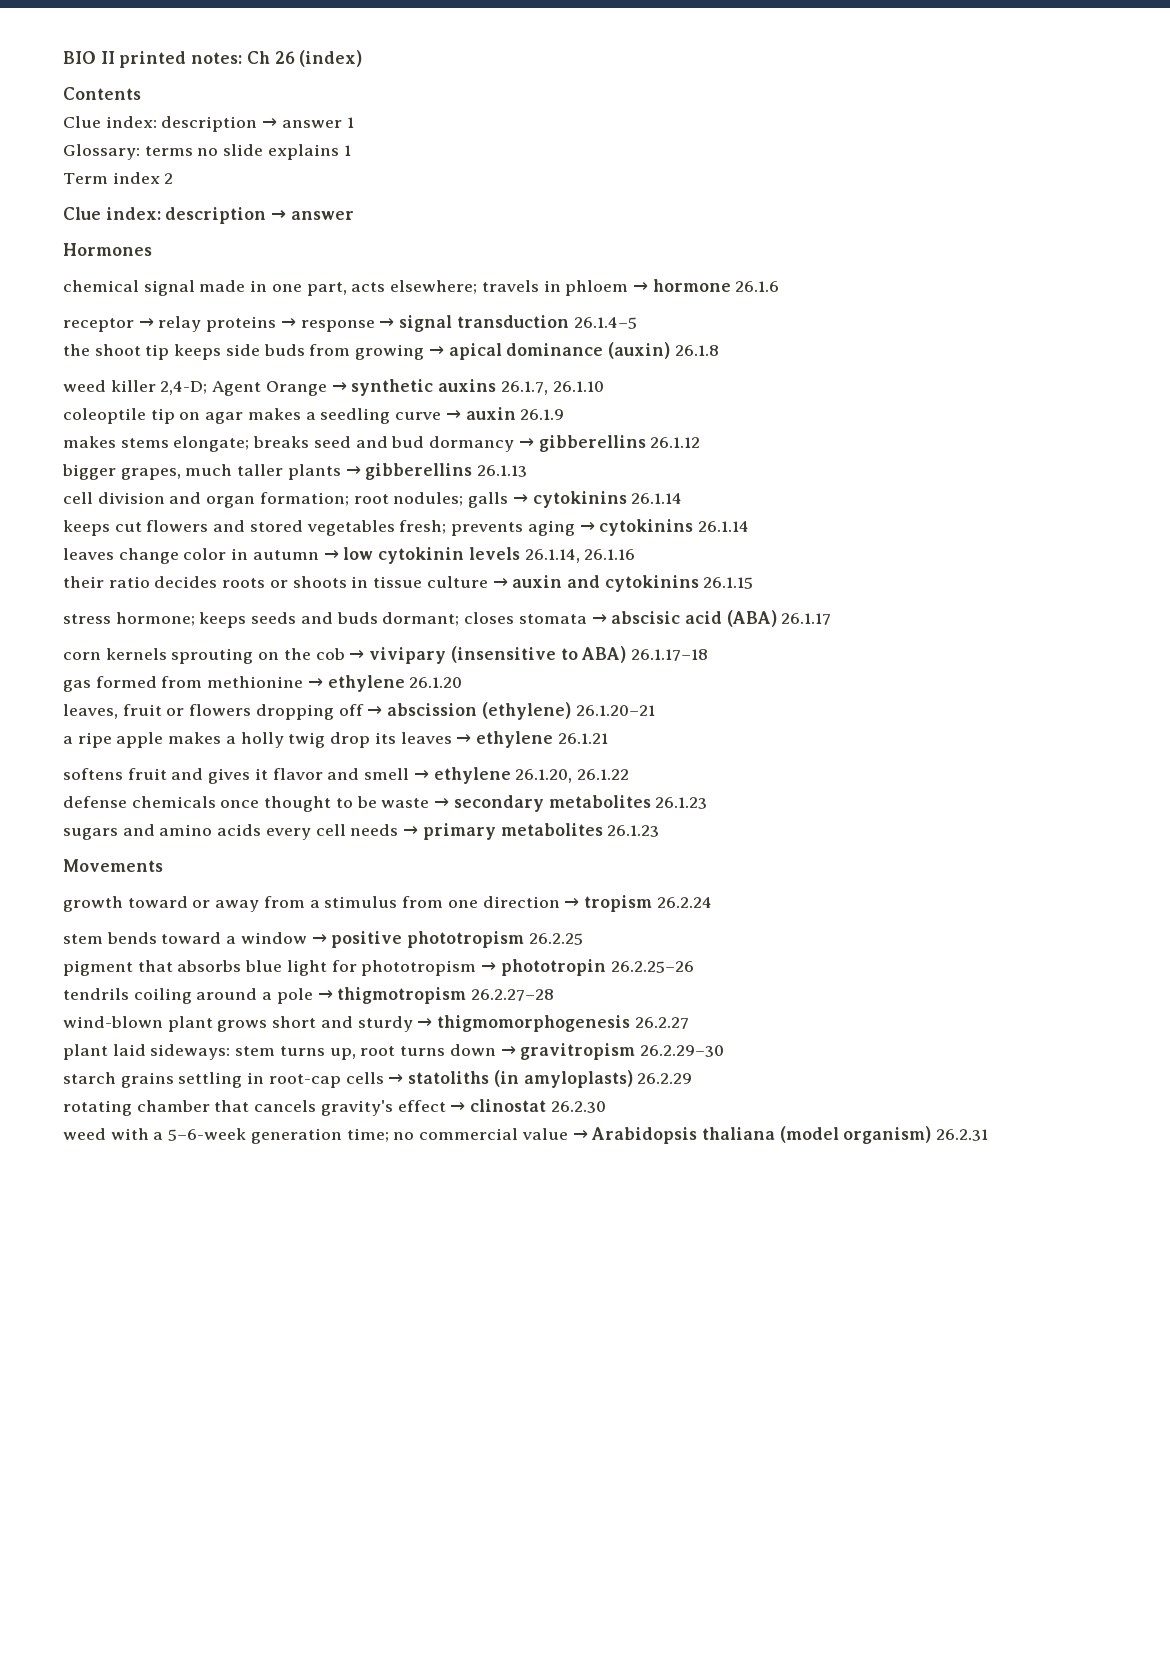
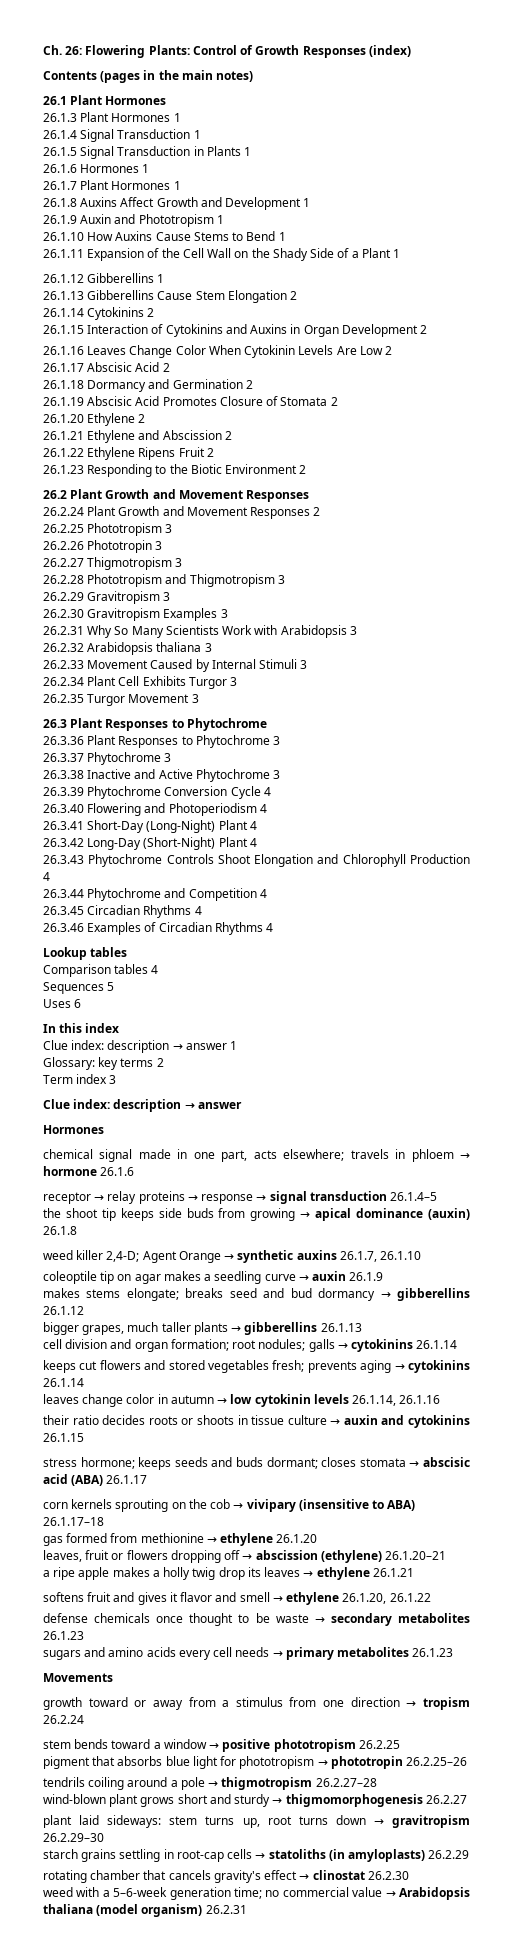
- BIO II printed notes: Ch 26 (index)
- Contents
+ Ch. 26: Flowering Plants: Control of Growth Responses (index)
+ Contents (pages in the main notes)
+ 26.1 Plant Hormones
+ 26.1.3 Plant Hormones 1
+ 26.1.4 Signal Transduction 1
+ 26.1.5 Signal Transduction in Plants 1
+ 26.1.6 Hormones 1
+ 26.1.7 Plant Hormones 1
+ 26.1.8 Auxins Affect Growth and Development 1
+ 26.1.9 Auxin and Phototropism 1
+ 26.1.10 How Auxins Cause Stems to Bend 1
+ 26.1.11 Expansion of the Cell Wall on the Shady Side of a Plant 1
+ 26.1.12 Gibberellins 1
+ 26.1.13 Gibberellins Cause Stem Elongation 2
+ 26.1.14 Cytokinins 2
+ 26.1.15 Interaction of Cytokinins and Auxins in Organ Development 2
+ 26.1.16 Leaves Change Color When Cytokinin Levels Are Low 2
+ 26.1.17 Abscisic Acid 2
+ 26.1.18 Dormancy and Germination 2
+ 26.1.19 Abscisic Acid Promotes Closure of Stomata 2
+ 26.1.20 Ethylene 2
+ 26.1.21 Ethylene and Abscission 2
+ 26.1.22 Ethylene Ripens Fruit 2
+ 26.1.23 Responding to the Biotic Environment 2
+ 26.2 Plant Growth and Movement Responses
+ 26.2.24 Plant Growth and Movement Responses 2
+ 26.2.25 Phototropism 3
+ 26.2.26 Phototropin 3
+ 26.2.27 Thigmotropism 3
+ 26.2.28 Phototropism and Thigmotropism 3
+ 26.2.29 Gravitropism 3
+ 26.2.30 Gravitropism Examples 3
+ 26.2.31 Why So Many Scientists Work with Arabidopsis 3
+ 26.2.32 Arabidopsis thaliana 3
+ 26.2.33 Movement Caused by Internal Stimuli 3
+ 26.2.34 Plant Cell Exhibits Turgor 3
+ 26.2.35 Turgor Movement 3
+ 26.3 Plant Responses to Phytochrome
+ 26.3.36 Plant Responses to Phytochrome 3
+ 26.3.37 Phytochrome 3
+ 26.3.38 Inactive and Active Phytochrome 3
+ 26.3.39 Phytochrome Conversion Cycle 4
+ 26.3.40 Flowering and Photoperiodism 4
+ 26.3.41 Short-Day (Long-Night) Plant 4
+ 26.3.42 Long-Day (Short-Night) Plant 4
+ 26.3.43 Phytochrome Controls Shoot Elongation and Chlorophyll Production 4
+ 26.3.44 Phytochrome and Competition 4
+ 26.3.45 Circadian Rhythms 4
+ 26.3.46 Examples of Circadian Rhythms 4
+ Lookup tables
+ Comparison tables 4
+ Sequences 5
+ Uses 6
+ In this index
- Glossary: terms no slide explains 1
+ Glossary: key terms 2
- Term index 2
+ Term index 3

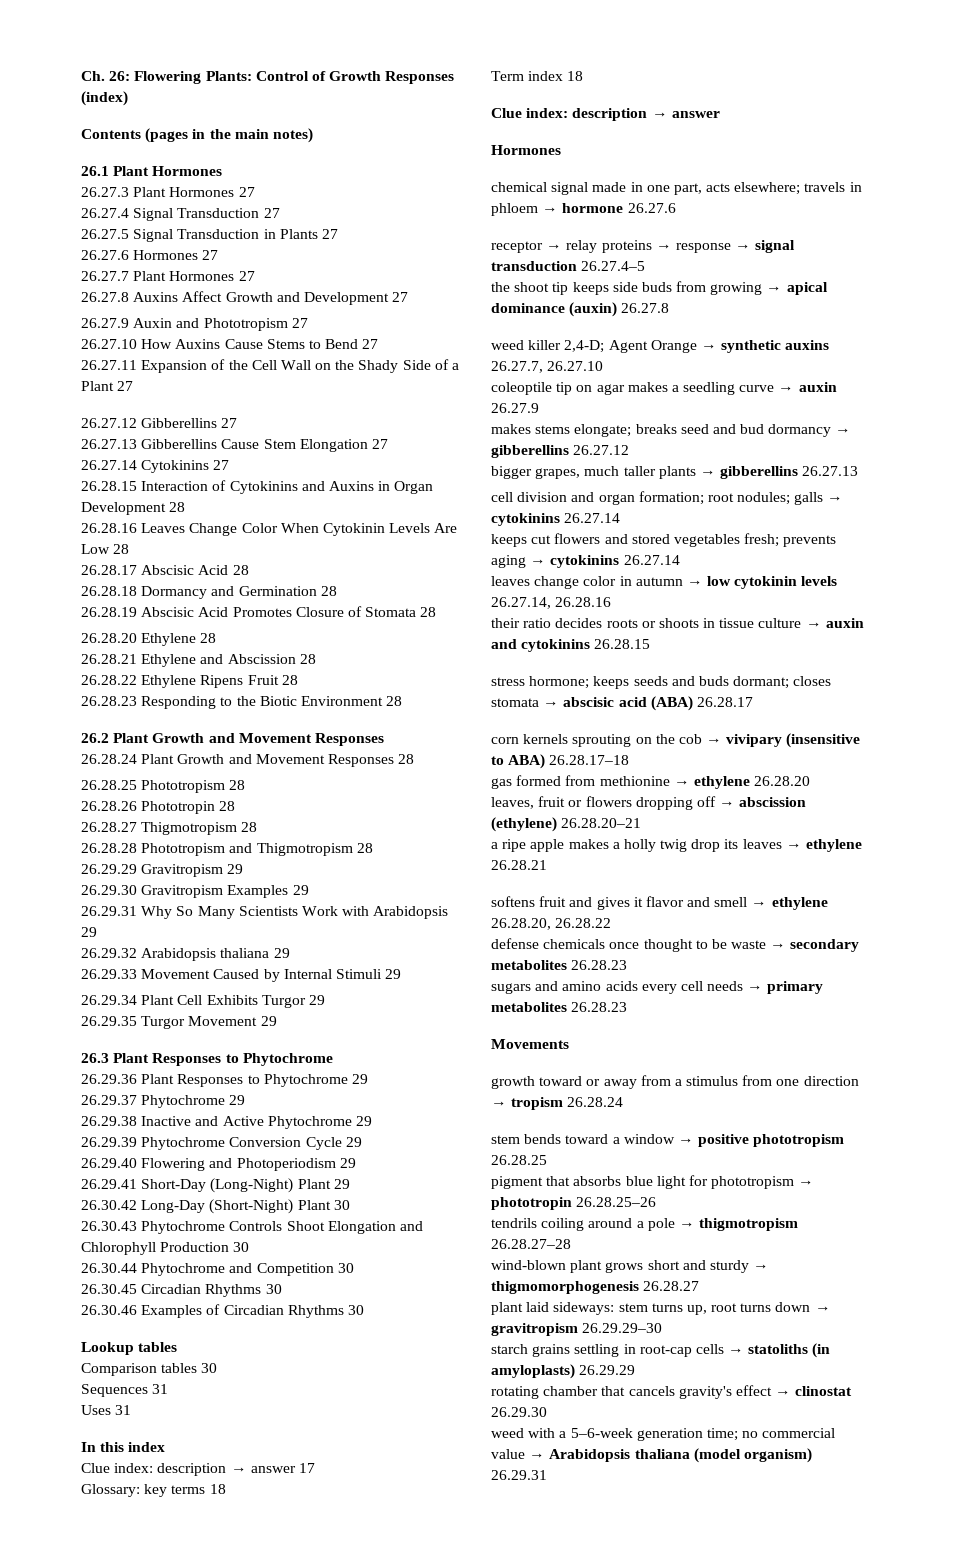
- 26.1.3 Plant Hormones 1
- 26.1.4 Signal Transduction 1
- 26.1.5 Signal Transduction in Plants 1
- 26.1.6 Hormones 1
- 26.1.7 Plant Hormones 1
- 26.1.8 Auxins Affect Growth and Development 1
- 26.1.9 Auxin and Phototropism 1
- 26.1.10 How Auxins Cause Stems to Bend 1
- 26.1.11 Expansion of the Cell Wall on the Shady Side of a Plant 1
- 26.1.12 Gibberellins 1
- 26.1.13 Gibberellins Cause Stem Elongation 2
- 26.1.14 Cytokinins 2
- 26.1.15 Interaction of Cytokinins and Auxins in Organ Development 2
- 26.1.16 Leaves Change Color When Cytokinin Levels Are Low 2
- 26.1.17 Abscisic Acid 2
- 26.1.18 Dormancy and Germination 2
- 26.1.19 Abscisic Acid Promotes Closure of Stomata 2
- 26.1.20 Ethylene 2
- 26.1.21 Ethylene and Abscission 2
- 26.1.22 Ethylene Ripens Fruit 2
- 26.1.23 Responding to the Biotic Environment 2
+ 26.27.3 Plant Hormones 27
+ 26.27.4 Signal Transduction 27
+ 26.27.5 Signal Transduction in Plants 27
+ 26.27.6 Hormones 27
+ 26.27.7 Plant Hormones 27
+ 26.27.8 Auxins Affect Growth and Development 27
+ 26.27.9 Auxin and Phototropism 27
+ 26.27.10 How Auxins Cause Stems to Bend 27
+ 26.27.11 Expansion of the Cell Wall on the Shady Side of a Plant 27
+ 26.27.12 Gibberellins 27
+ 26.27.13 Gibberellins Cause Stem Elongation 27
+ 26.27.14 Cytokinins 27
+ 26.28.15 Interaction of Cytokinins and Auxins in Organ Development 28
+ 26.28.16 Leaves Change Color When Cytokinin Levels Are Low 28
+ 26.28.17 Abscisic Acid 28
+ 26.28.18 Dormancy and Germination 28
+ 26.28.19 Abscisic Acid Promotes Closure of Stomata 28
+ 26.28.20 Ethylene 28
+ 26.28.21 Ethylene and Abscission 28
+ 26.28.22 Ethylene Ripens Fruit 28
+ 26.28.23 Responding to the Biotic Environment 28
- 26.2.24 Plant Growth and Movement Responses 2
- 26.2.25 Phototropism 3
- 26.2.26 Phototropin 3
- 26.2.27 Thigmotropism 3
- 26.2.28 Phototropism and Thigmotropism 3
- 26.2.29 Gravitropism 3
- 26.2.30 Gravitropism Examples 3
- 26.2.31 Why So Many Scientists Work with Arabidopsis 3
- 26.2.32 Arabidopsis thaliana 3
- 26.2.33 Movement Caused by Internal Stimuli 3
- 26.2.34 Plant Cell Exhibits Turgor 3
- 26.2.35 Turgor Movement 3
+ 26.28.24 Plant Growth and Movement Responses 28
+ 26.28.25 Phototropism 28
+ 26.28.26 Phototropin 28
+ 26.28.27 Thigmotropism 28
+ 26.28.28 Phototropism and Thigmotropism 28
+ 26.29.29 Gravitropism 29
+ 26.29.30 Gravitropism Examples 29
+ 26.29.31 Why So Many Scientists Work with Arabidopsis 29
+ 26.29.32 Arabidopsis thaliana 29
+ 26.29.33 Movement Caused by Internal Stimuli 29
+ 26.29.34 Plant Cell Exhibits Turgor 29
+ 26.29.35 Turgor Movement 29
- 26.3.36 Plant Responses to Phytochrome 3
- 26.3.37 Phytochrome 3
- 26.3.38 Inactive and Active Phytochrome 3
- 26.3.39 Phytochrome Conversion Cycle 4
- 26.3.40 Flowering and Photoperiodism 4
- 26.3.41 Short-Day (Long-Night) Plant 4
- 26.3.42 Long-Day (Short-Night) Plant 4
- 26.3.43 Phytochrome Controls Shoot Elongation and Chlorophyll Production 4
- 26.3.44 Phytochrome and Competition 4
- 26.3.45 Circadian Rhythms 4
- 26.3.46 Examples of Circadian Rhythms 4
+ 26.29.36 Plant Responses to Phytochrome 29
+ 26.29.37 Phytochrome 29
+ 26.29.38 Inactive and Active Phytochrome 29
+ 26.29.39 Phytochrome Conversion Cycle 29
+ 26.29.40 Flowering and Photoperiodism 29
+ 26.29.41 Short-Day (Long-Night) Plant 29
+ 26.30.42 Long-Day (Short-Night) Plant 30
+ 26.30.43 Phytochrome Controls Shoot Elongation and Chlorophyll Production 30
+ 26.30.44 Phytochrome and Competition 30
+ 26.30.45 Circadian Rhythms 30
+ 26.30.46 Examples of Circadian Rhythms 30
- Comparison tables 4
+ Comparison tables 30
- Sequences 5
+ Sequences 31
- Uses 6
+ Uses 31
- Clue index: description → answer 1
+ Clue index: description → answer 17
- Glossary: key terms 2
+ Glossary: key terms 18
- Term index 3
+ Term index 18
- chemical signal made in one part, acts elsewhere; travels in phloem → hormone 26.1.6
+ chemical signal made in one part, acts elsewhere; travels in phloem → hormone 26.27.6
- receptor → relay proteins → response → signal transduction 26.1.4–5
+ receptor → relay proteins → response → signal transduction 26.27.4–5
- the shoot tip keeps side buds from growing → apical dominance (auxin) 26.1.8
+ the shoot tip keeps side buds from growing → apical dominance (auxin) 26.27.8
- weed killer 2,4-D; Agent Orange → synthetic auxins 26.1.7, 26.1.10
+ weed killer 2,4-D; Agent Orange → synthetic auxins 26.27.7, 26.27.10
- coleoptile tip on agar makes a seedling curve → auxin 26.1.9
+ coleoptile tip on agar makes a seedling curve → auxin 26.27.9
- makes stems elongate; breaks seed and bud dormancy → gibberellins 26.1.12
+ makes stems elongate; breaks seed and bud dormancy → gibberellins 26.27.12
- bigger grapes, much taller plants → gibberellins 26.1.13
+ bigger grapes, much taller plants → gibberellins 26.27.13
- cell division and organ formation; root nodules; galls → cytokinins 26.1.14
+ cell division and organ formation; root nodules; galls → cytokinins 26.27.14
- keeps cut flowers and stored vegetables fresh; prevents aging → cytokinins 26.1.14
+ keeps cut flowers and stored vegetables fresh; prevents aging → cytokinins 26.27.14
- leaves change color in autumn → low cytokinin levels 26.1.14, 26.1.16
+ leaves change color in autumn → low cytokinin levels 26.27.14, 26.28.16
- their ratio decides roots or shoots in tissue culture → auxin and cytokinins 26.1.15
+ their ratio decides roots or shoots in tissue culture → auxin and cytokinins 26.28.15
- stress hormone; keeps seeds and buds dormant; closes stomata → abscisic acid (ABA) 26.1.17
+ stress hormone; keeps seeds and buds dormant; closes stomata → abscisic acid (ABA) 26.28.17
- corn kernels sprouting on the cob → vivipary (insensitive to ABA) 26.1.17–18
+ corn kernels sprouting on the cob → vivipary (insensitive to ABA) 26.28.17–18
- gas formed from methionine → ethylene 26.1.20
+ gas formed from methionine → ethylene 26.28.20
- leaves, fruit or flowers dropping off → abscission (ethylene) 26.1.20–21
+ leaves, fruit or flowers dropping off → abscission (ethylene) 26.28.20–21
- a ripe apple makes a holly twig drop its leaves → ethylene 26.1.21
+ a ripe apple makes a holly twig drop its leaves → ethylene 26.28.21
- softens fruit and gives it flavor and smell → ethylene 26.1.20, 26.1.22
+ softens fruit and gives it flavor and smell → ethylene 26.28.20, 26.28.22
- defense chemicals once thought to be waste → secondary metabolites 26.1.23
+ defense chemicals once thought to be waste → secondary metabolites 26.28.23
- sugars and amino acids every cell needs → primary metabolites 26.1.23
+ sugars and amino acids every cell needs → primary metabolites 26.28.23
- growth toward or away from a stimulus from one direction → tropism 26.2.24
+ growth toward or away from a stimulus from one direction → tropism 26.28.24
- stem bends toward a window → positive phototropism 26.2.25
+ stem bends toward a window → positive phototropism 26.28.25
- pigment that absorbs blue light for phototropism → phototropin 26.2.25–26
+ pigment that absorbs blue light for phototropism → phototropin 26.28.25–26
- tendrils coiling around a pole → thigmotropism 26.2.27–28
+ tendrils coiling around a pole → thigmotropism 26.28.27–28
- wind-blown plant grows short and sturdy → thigmomorphogenesis 26.2.27
+ wind-blown plant grows short and sturdy → thigmomorphogenesis 26.28.27
- plant laid sideways: stem turns up, root turns down → gravitropism 26.2.29–30
+ plant laid sideways: stem turns up, root turns down → gravitropism 26.29.29–30
- starch grains settling in root-cap cells → statoliths (in amyloplasts) 26.2.29
+ starch grains settling in root-cap cells → statoliths (in amyloplasts) 26.29.29
- rotating chamber that cancels gravity's effect → clinostat 26.2.30
+ rotating chamber that cancels gravity's effect → clinostat 26.29.30
- weed with a 5–6-week generation time; no commercial value → Arabidopsis thaliana (model organism) 26.2.31
+ weed with a 5–6-week generation time; no commercial value → Arabidopsis thaliana (model organism) 26.29.31

